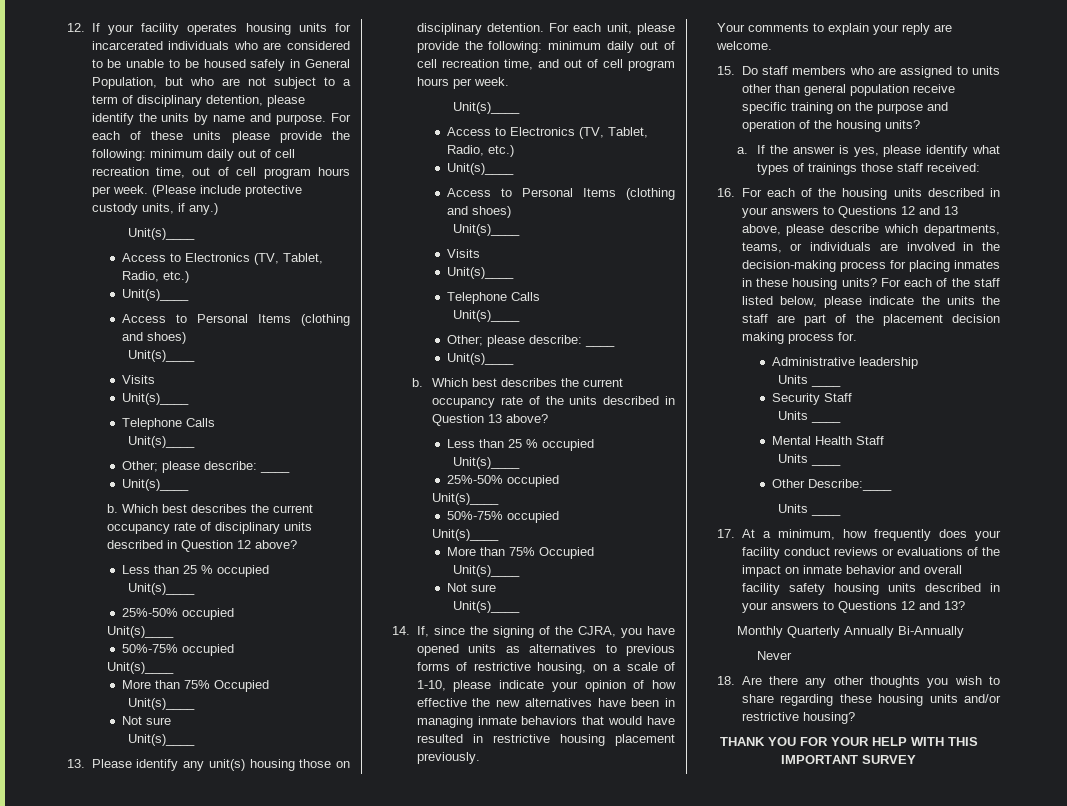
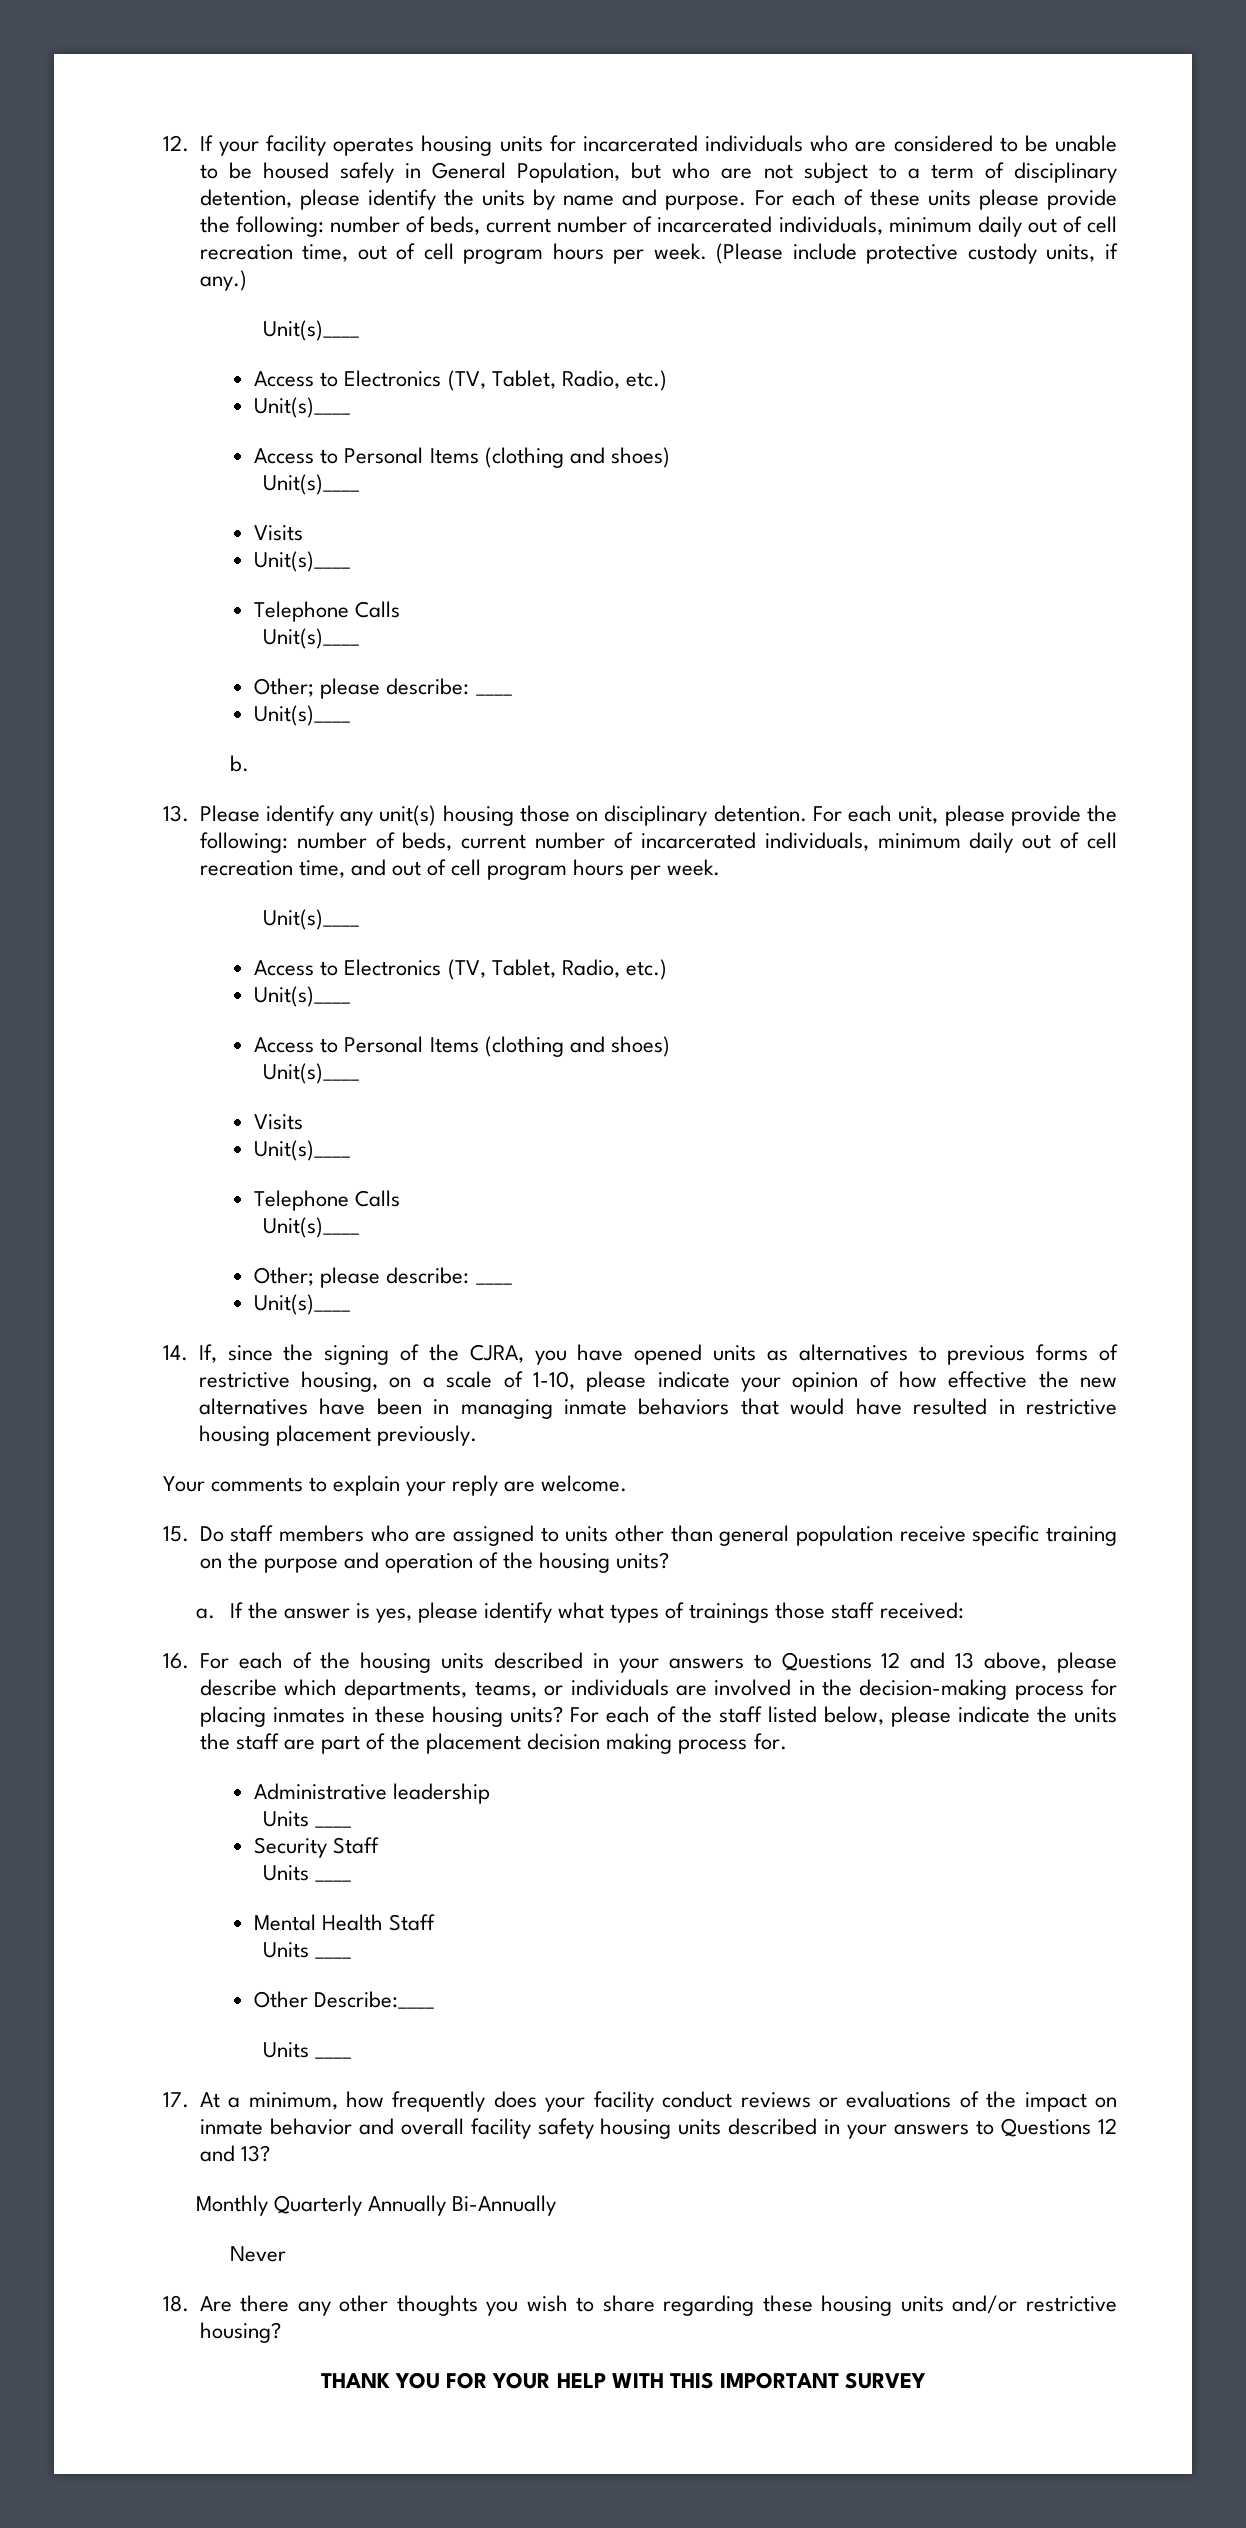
- For each of these units please provide the following: minimum daily out of cell recreation time, out of cell program hours per week.
+ For each of these units please provide the following: number of beds, current number of incarcerated individuals, minimum daily out of cell recreation time, out of cell program hours per week.
- Which best describes the current occupancy rate of disciplinary units described in Question 12 above?
- Less than 25 % occupied
- Unit(s)____
- 25%-50% occupied
- Unit(s)____
- 50%-75% occupied
- Unit(s)____
- More than 75% Occupied
- Unit(s)____
- Not sure
- Unit(s)____
- For each unit, please provide the following: minimum daily out of cell recreation time, and out of cell program hours per week.
+ For each unit, please provide the following: number of beds, current number of incarcerated individuals, minimum daily out of cell recreation time, and out of cell program hours per week.
- b. Which best describes the current occupancy rate of the units described in Question 13 above?
- Less than 25 % occupied
- Unit(s)____
- 25%-50% occupied
- Unit(s)____
- 50%-75% occupied
- Unit(s)____
- More than 75% Occupied
- Unit(s)____
- Not sure
- Unit(s)____

